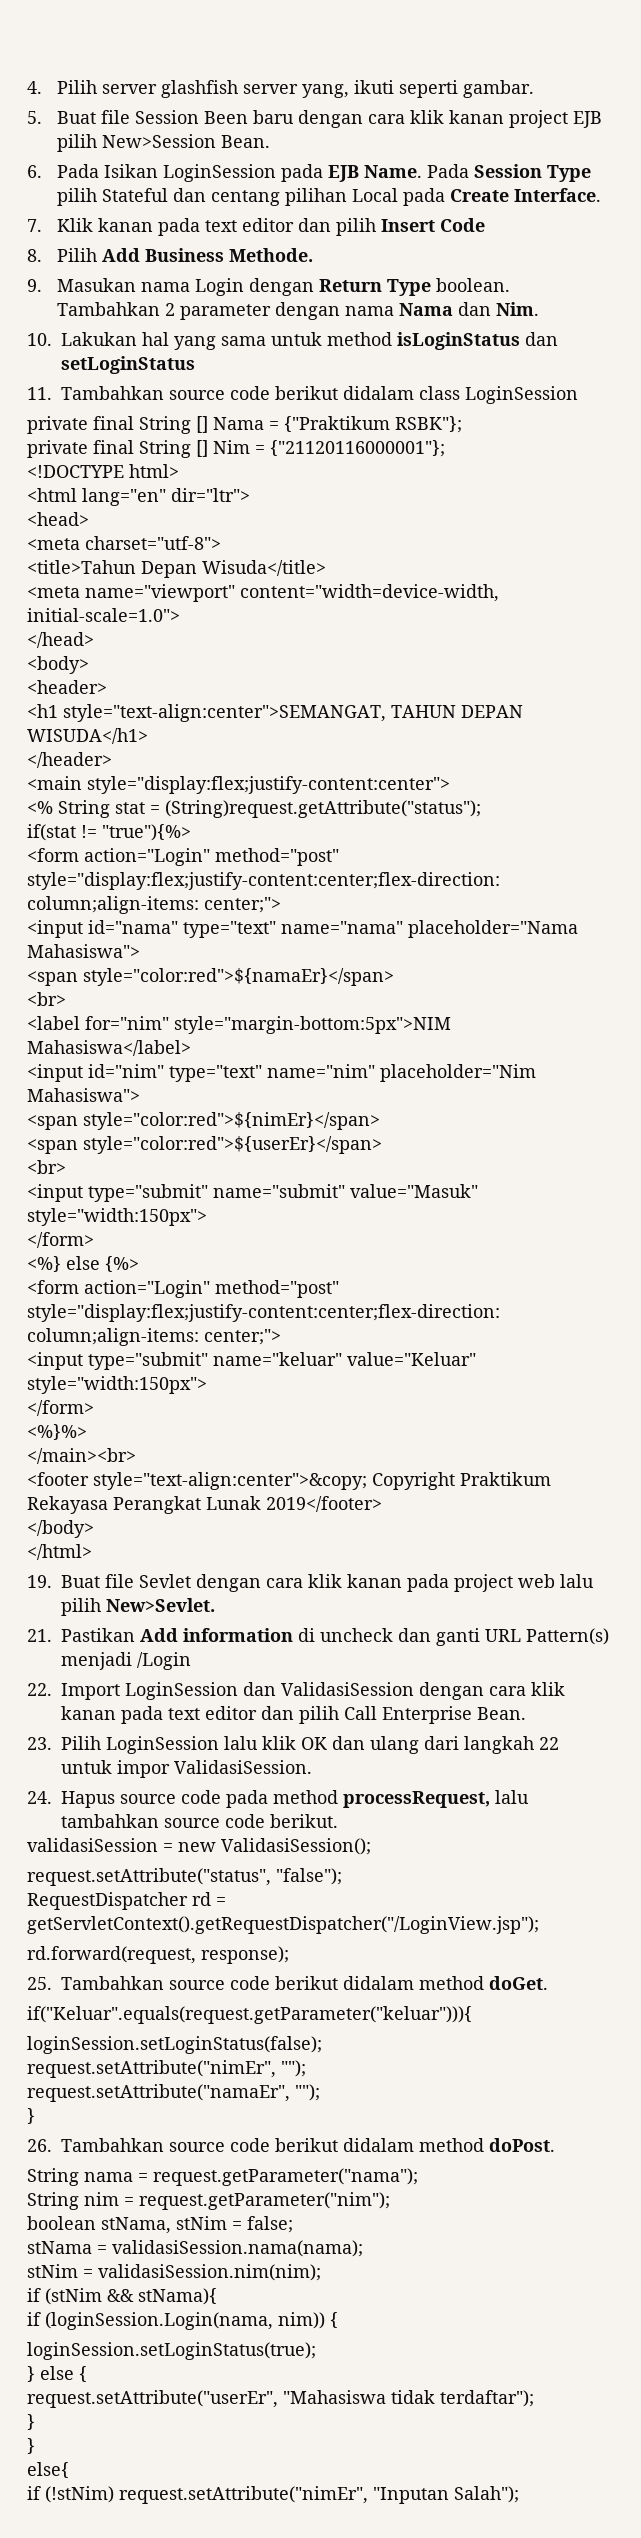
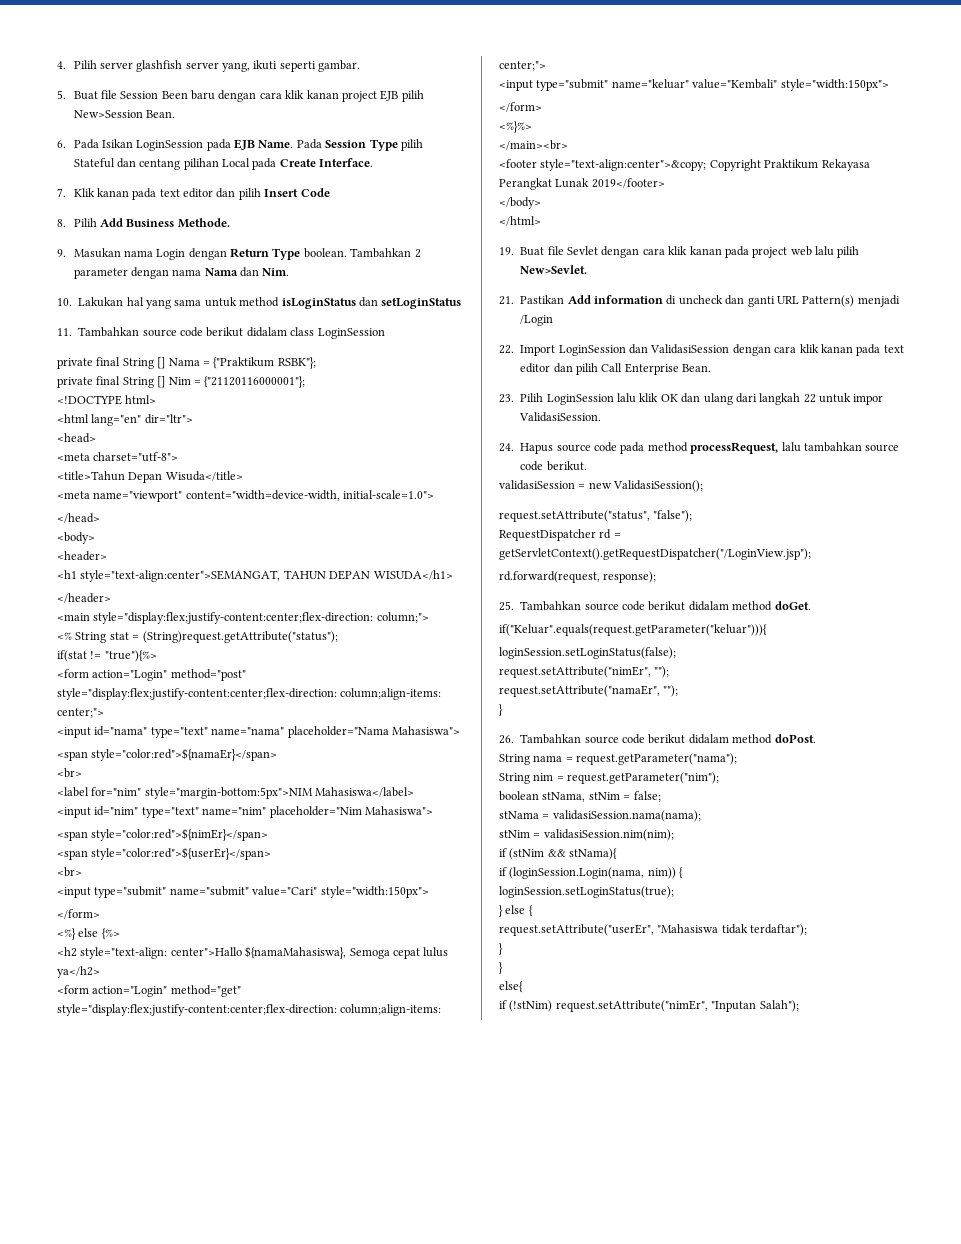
- <main style="display:flex;justify-content:center">
+ <main style="display:flex;justify-content:center;flex-direction: column;">
- <input type="submit" name="submit" value="Masuk" style="width:150px">
+ <input type="submit" name="submit" value="Cari" style="width:150px">
  <%} else {%>
- <form action="Login" method="post" style="display:flex;justify-content:center;flex-direction: column;align-items: center;">
+ <h2 style="text-align: center">Hallo ${namaMahasiswa}, Semoga cepat lulus ya</h2>
+ <form action="Login" method="get" style="display:flex;justify-content:center;flex-direction: column;align-items: center;">
- <input type="submit" name="keluar" value="Keluar" style="width:150px">
+ <input type="submit" name="keluar" value="Kembali" style="width:150px">

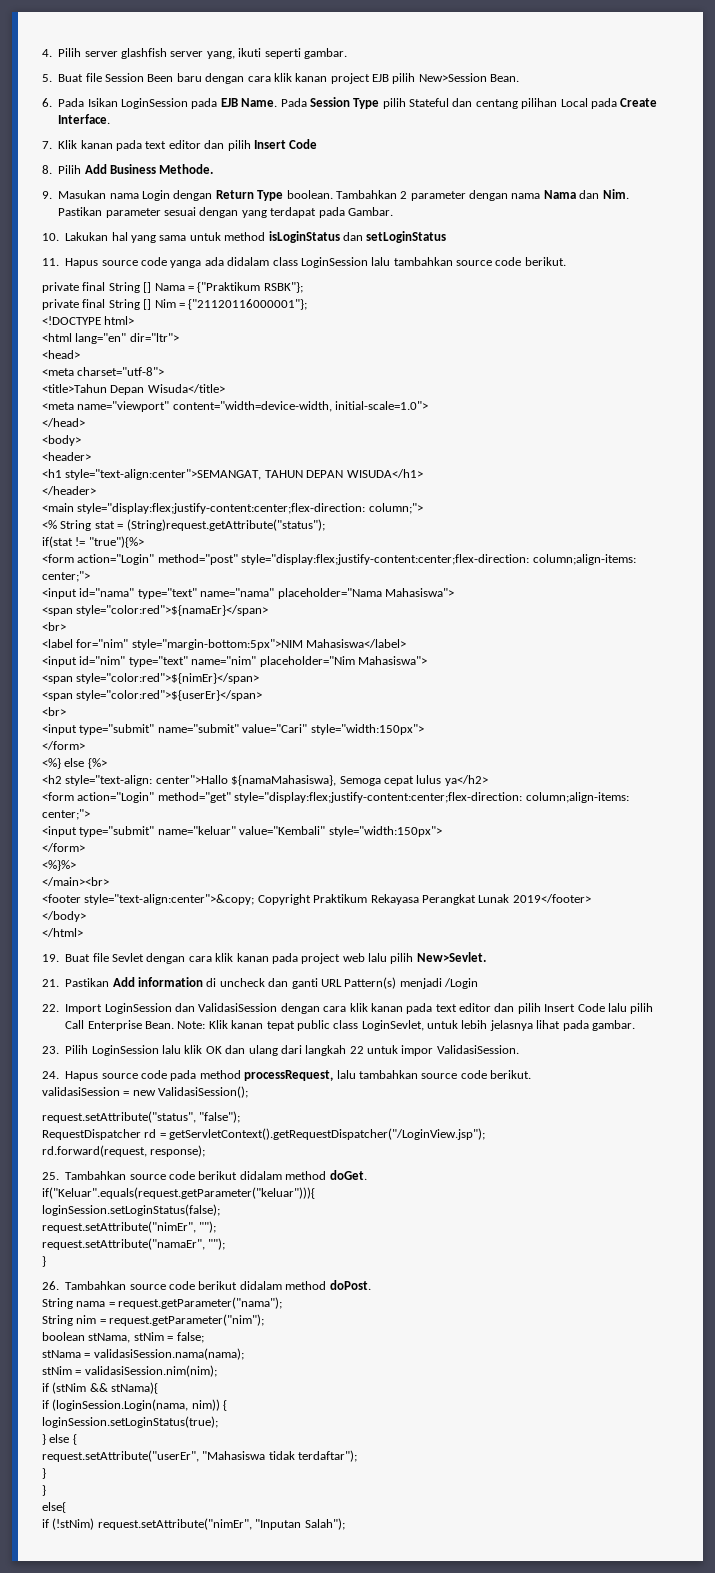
- Tambahkan 2 parameter dengan nama Nama dan Nim.
+ Tambahkan 2 parameter dengan nama Nama dan Nim. Pastikan parameter sesuai dengan yang terdapat pada Gambar.
- 11. Tambahkan source code berikut didalam class LoginSession
+ 11. Hapus source code yanga ada didalam class LoginSession lalu tambahkan source code berikut.
- 22. Import LoginSession dan ValidasiSession dengan cara klik kanan pada text editor dan pilih Call Enterprise Bean.
+ 22. Import LoginSession dan ValidasiSession dengan cara klik kanan pada text editor dan pilih Insert Code lalu pilih Call Enterprise Bean. Note: Klik kanan tepat public class LoginSevlet, untuk lebih jelasnya lihat pada gambar.

